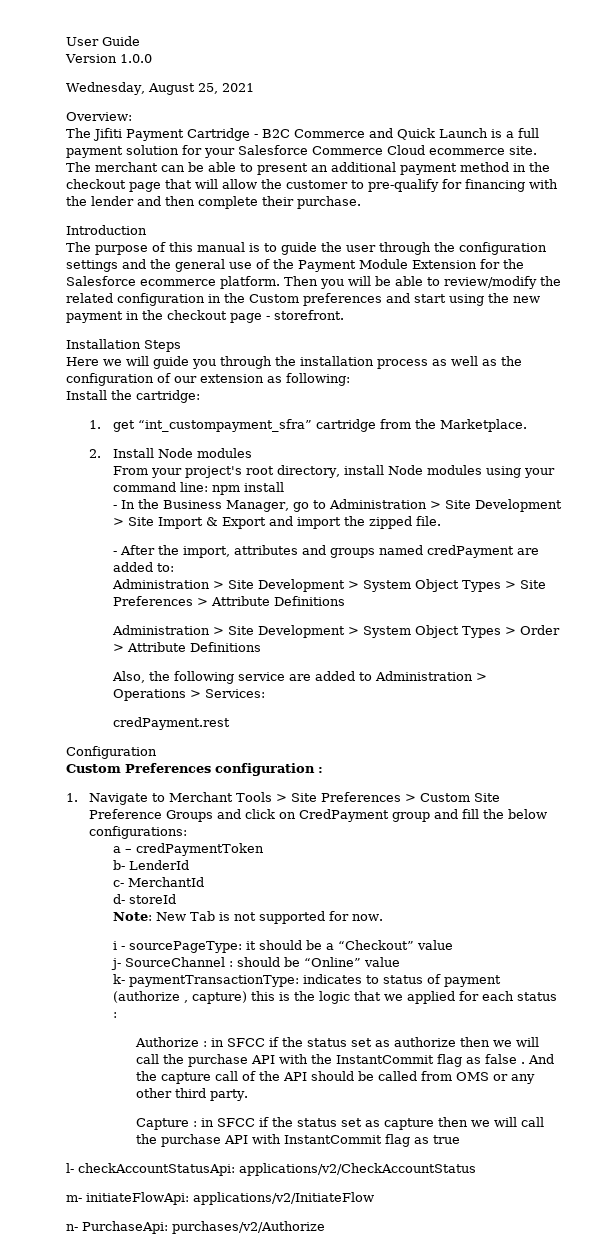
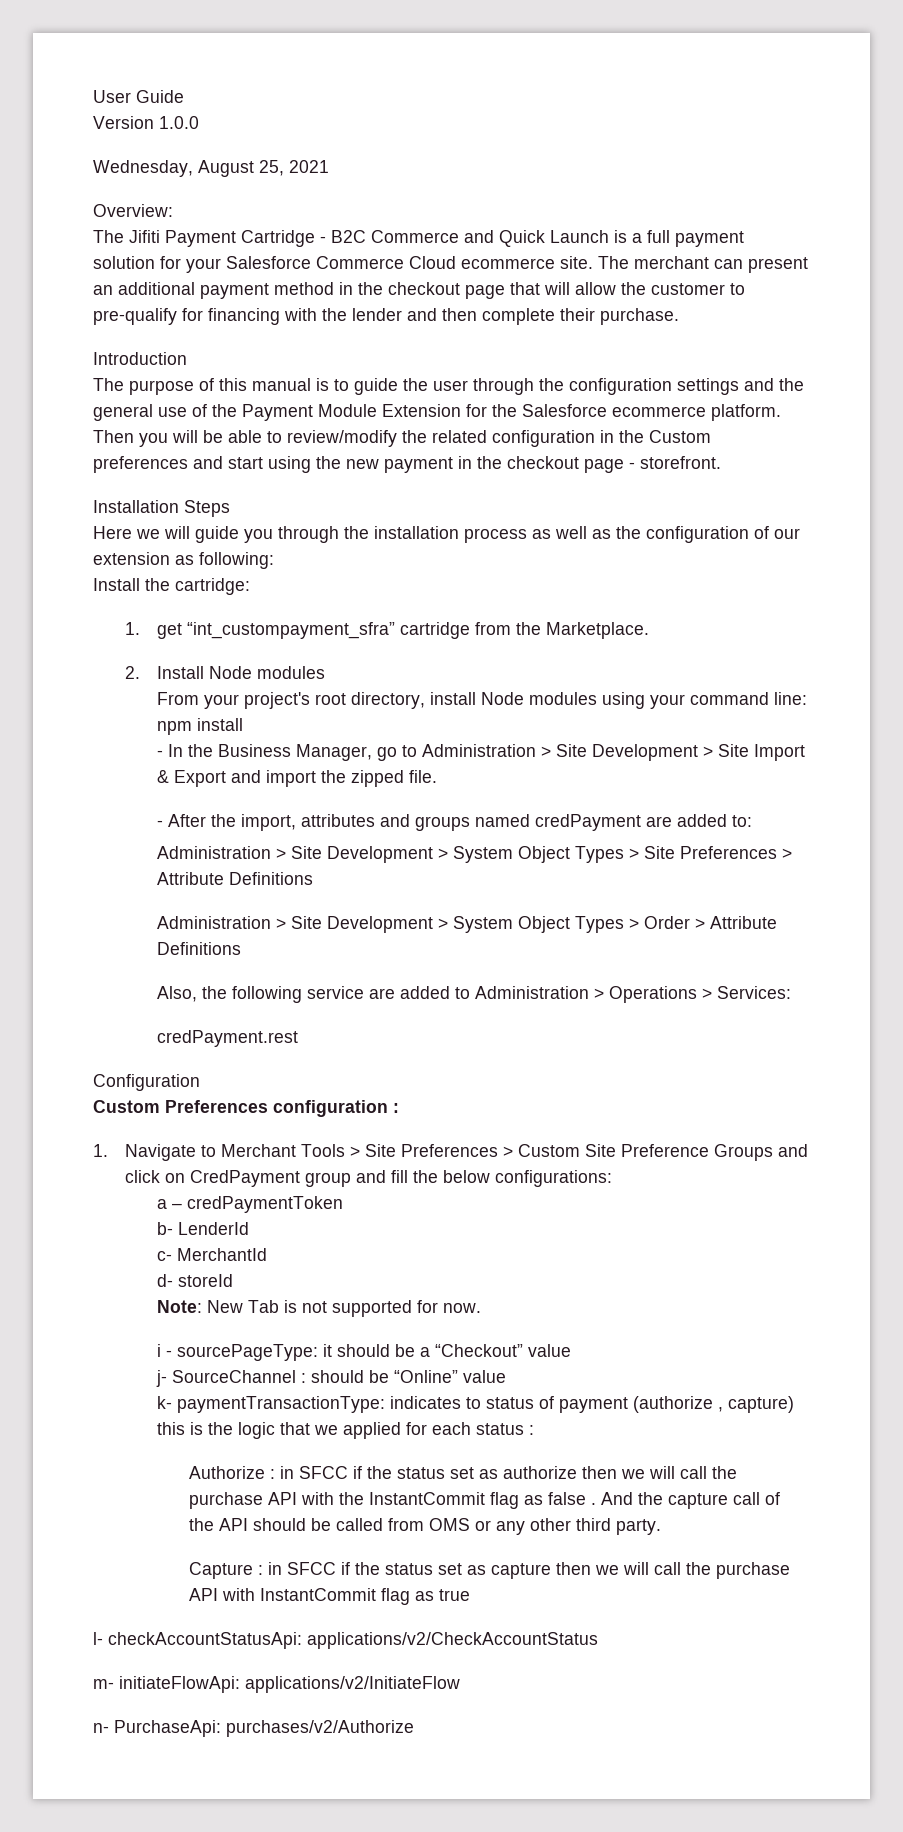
- The merchant can be able to present an additional payment method in the checkout page that will allow the customer to pre-qualify for financing with the lender and then complete their purchase.
+ The merchant can present an additional payment method in the checkout page that will allow the customer to pre-qualify for financing with the lender and then complete their purchase.

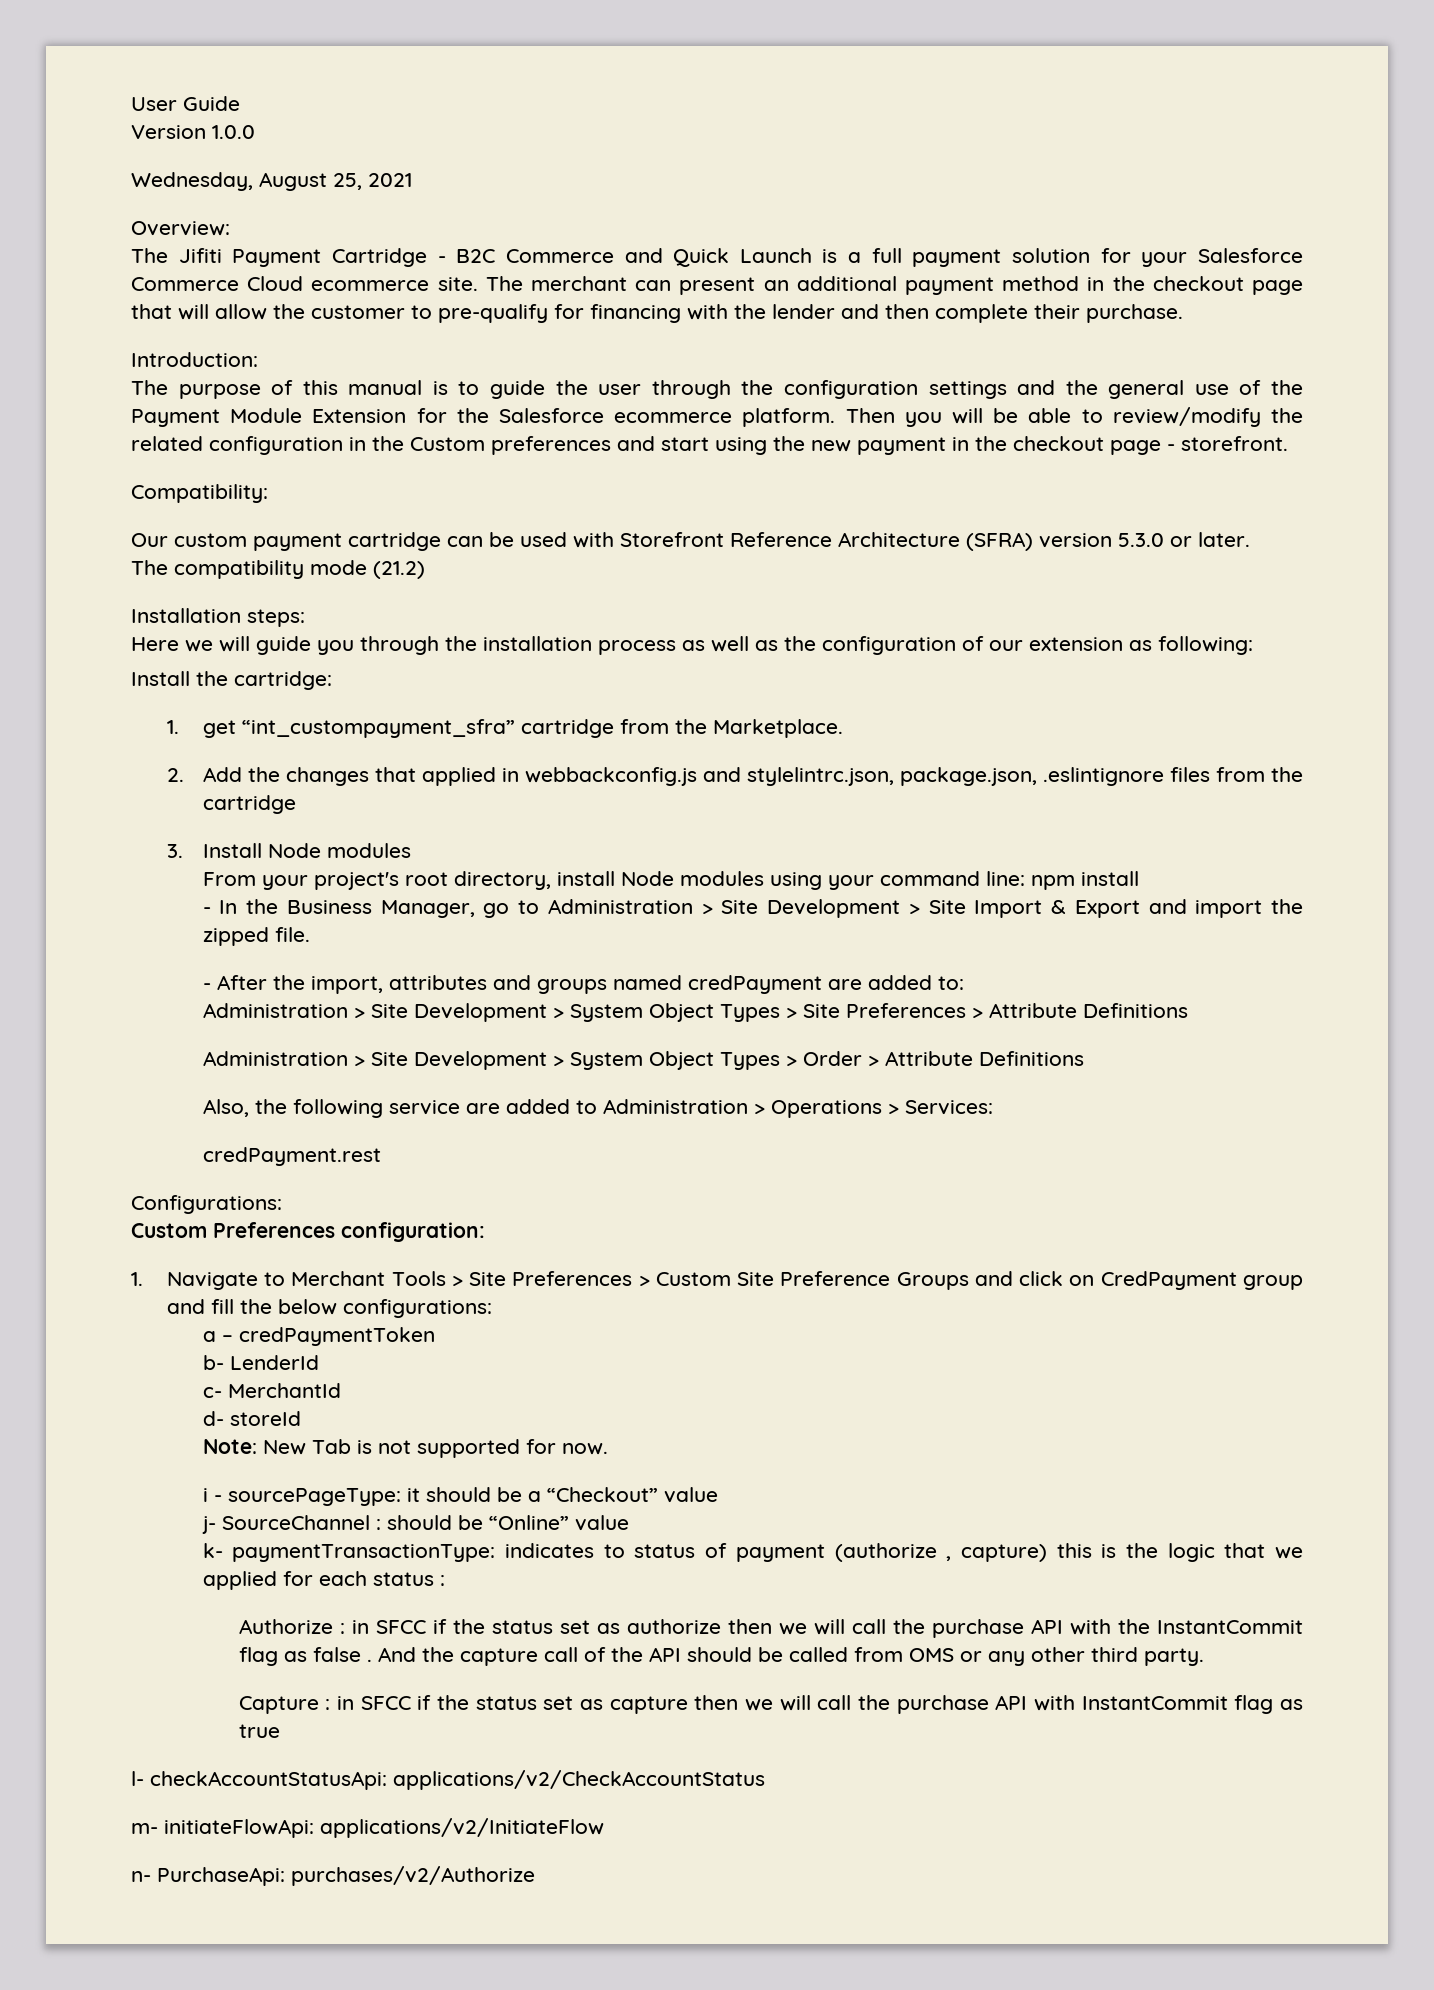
- Introduction
+ Introduction:
+ Compatibility:
+ Our custom payment cartridge can be used with Storefront Reference Architecture (SFRA) version 5.3.0 or later.
+ The compatibility mode (21.2)
- Installation Steps
+ Installation steps:
- 2. Install Node modules
+ 2. Add the changes that applied in webbackconfig.js and stylelintrc.json, package.json, .eslintignore files from the cartridge
+ 3. Install Node modules
- Configuration
+ Configurations:
- Custom Preferences configuration :
+ Custom Preferences configuration:

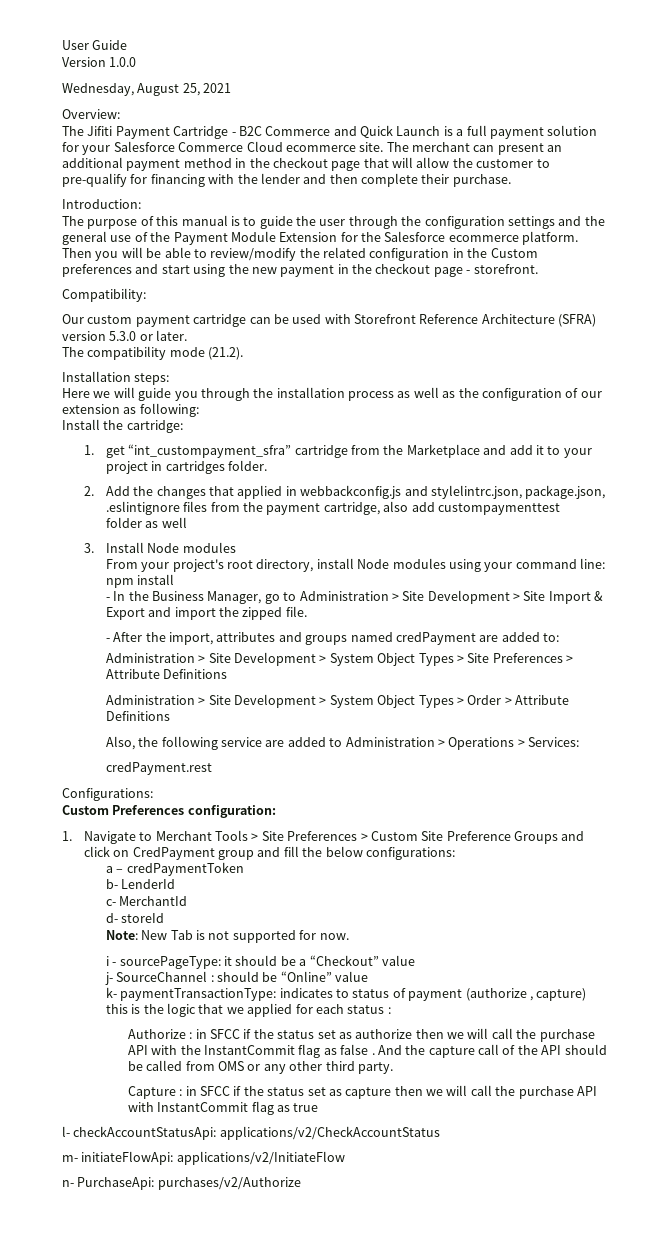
- The compatibility mode (21.2)
+ The compatibility mode (21.2).
- 1. get “int_custompayment_sfra” cartridge from the Marketplace.
+ 1. get “int_custompayment_sfra” cartridge from the Marketplace and add it to your project in cartridges folder.
- 2. Add the changes that applied in webbackconfig.js and stylelintrc.json, package.json, .eslintignore files from the cartridge
+ 2. Add the changes that applied in webbackconfig.js and stylelintrc.json, package.json, .eslintignore files from the payment cartridge, also add custompaymenttest
+ folder as well

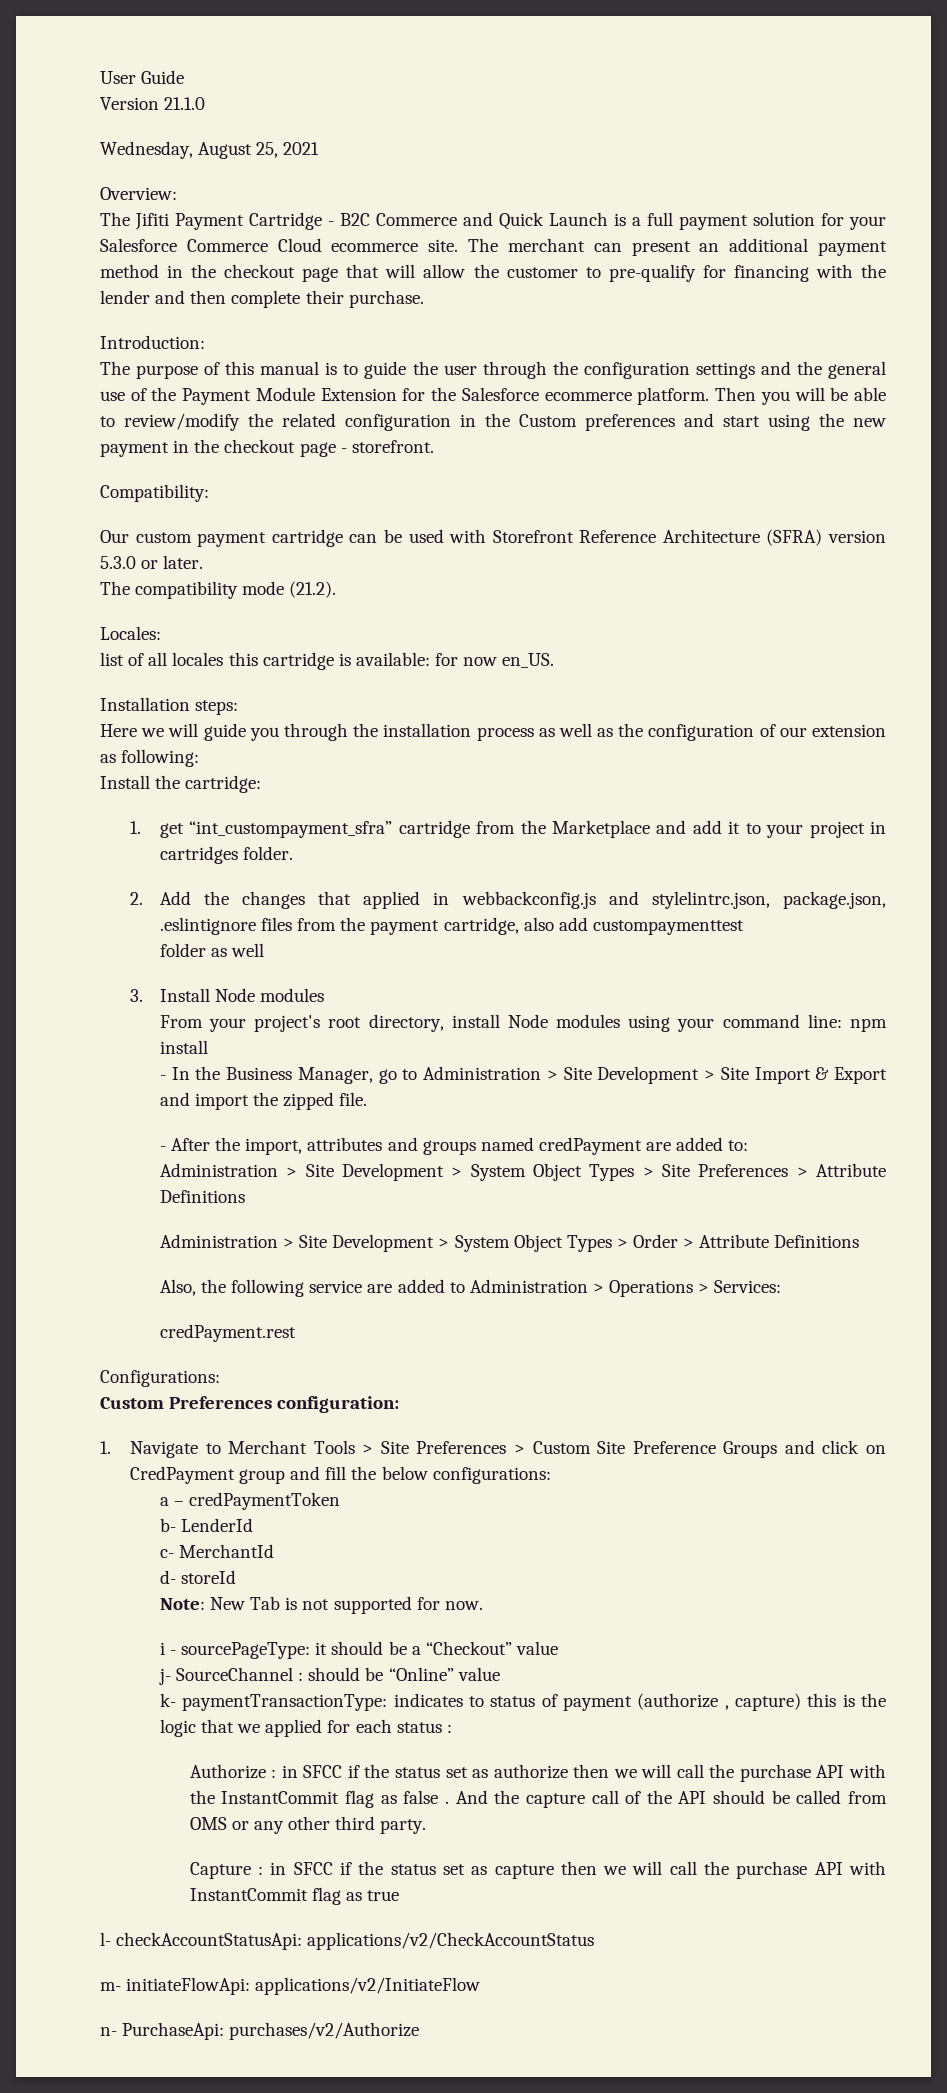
- Version 1.0.0
+ Version 21.1.0
+ Locales:
+ list of all locales this cartridge is available: for now en_US.

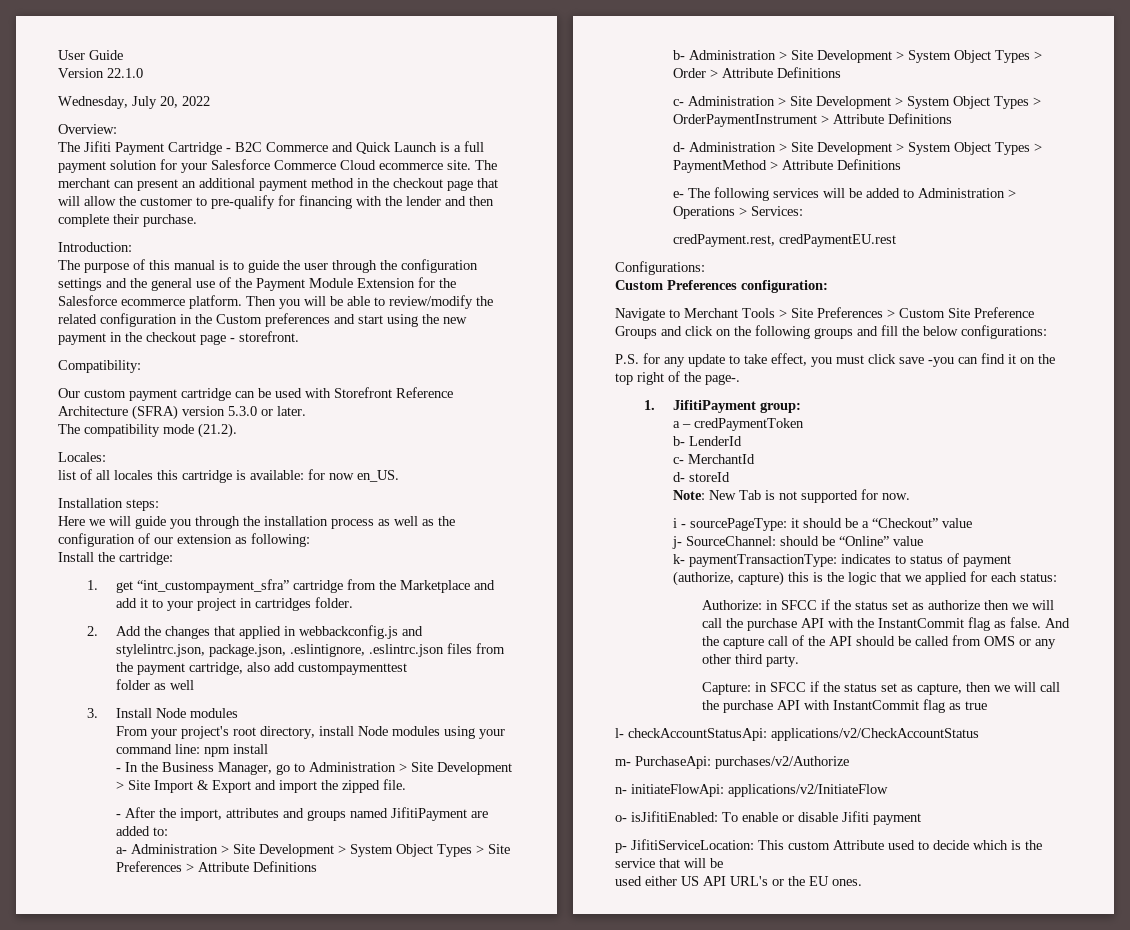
- Version 21.1.0
+ Version 22.1.0
- Wednesday, August 25, 2021
+ Wednesday, July 20, 2022
- 2. Add the changes that applied in webbackconfig.js and stylelintrc.json, package.json, .eslintignore files from the payment cartridge, also add custompaymenttest
+ 2. Add the changes that applied in webbackconfig.js and stylelintrc.json, package.json, .eslintignore, .eslintrc.json files from the payment cartridge, also add custompaymenttest
- - After the import, attributes and groups named credPayment are added to:
+ - After the import, attributes and groups named JifitiPayment are added to:
- Administration > Site Development > System Object Types > Site Preferences > Attribute Definitions
+ a- Administration > Site Development > System Object Types > Site Preferences > Attribute Definitions
- Administration > Site Development > System Object Types > Order > Attribute Definitions
+ b- Administration > Site Development > System Object Types > Order > Attribute Definitions
- Also, the following service are added to Administration > Operations > Services:
+ c- Administration > Site Development > System Object Types > OrderPaymentInstrument > Attribute Definitions
+ d- Administration > Site Development > System Object Types > PaymentMethod > Attribute Definitions
+ e- The following services will be added to Administration > Operations > Services:
- credPayment.rest
+ credPayment.rest, credPaymentEU.rest
- 1. Navigate to Merchant Tools > Site Preferences > Custom Site Preference Groups and click on CredPayment group and fill the below configurations:
+ Navigate to Merchant Tools > Site Preferences > Custom Site Preference Groups and click on the following groups and fill the below configurations:
+ P.S. for any update to take effect, you must click save -you can find it on the top right of the page-.
+ 1. JifitiPayment group:
- j- SourceChannel : should be “Online” value
+ j- SourceChannel: should be “Online” value
- k- paymentTransactionType: indicates to status of payment (authorize , capture) this is the logic that we applied for each status :
- Authorize : in SFCC if the status set as authorize then we will call the purchase API with the InstantCommit flag as false .
+ k- paymentTransactionType: indicates to status of payment (authorize, capture) this is the logic that we applied for each status:
+ Authorize: in SFCC if the status set as authorize then we will call the purchase API with the InstantCommit flag as false.
- Capture : in SFCC if the status set as capture then we will call the purchase API with InstantCommit flag as true
+ Capture: in SFCC if the status set as capture, then we will call the purchase API with InstantCommit flag as true
- m- initiateFlowApi: applications/v2/InitiateFlow
+ m- PurchaseApi: purchases/v2/Authorize
+ n- initiateFlowApi: applications/v2/InitiateFlow
- n- PurchaseApi: purchases/v2/Authorize
+ o- isJifitiEnabled: To enable or disable Jifiti payment
+ p- JifitiServiceLocation: This custom Attribute used to decide which is the service that will be
+ used either US API URL's or the EU ones.

